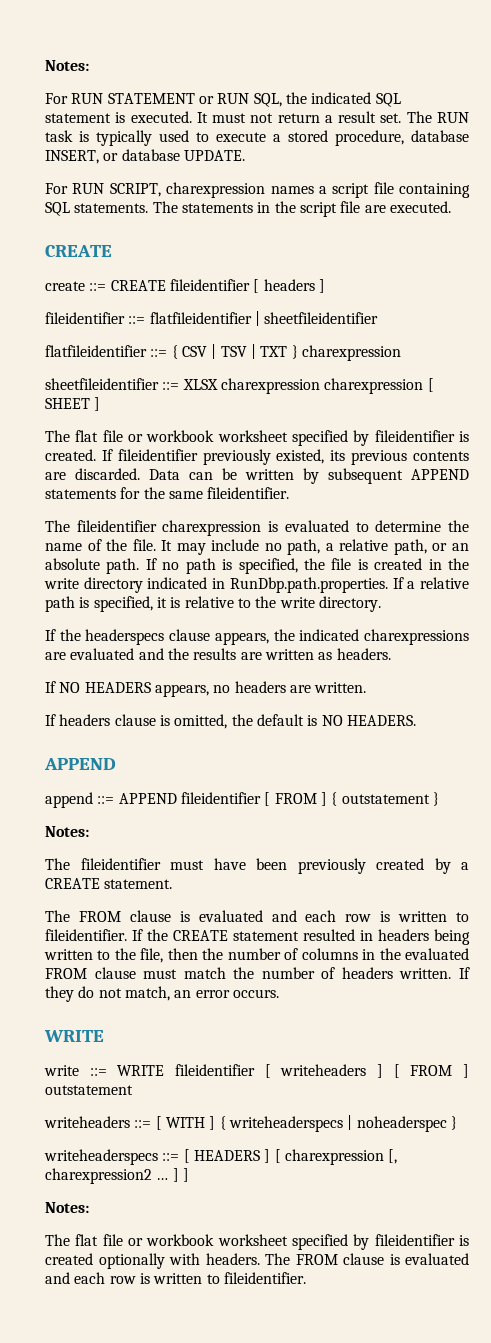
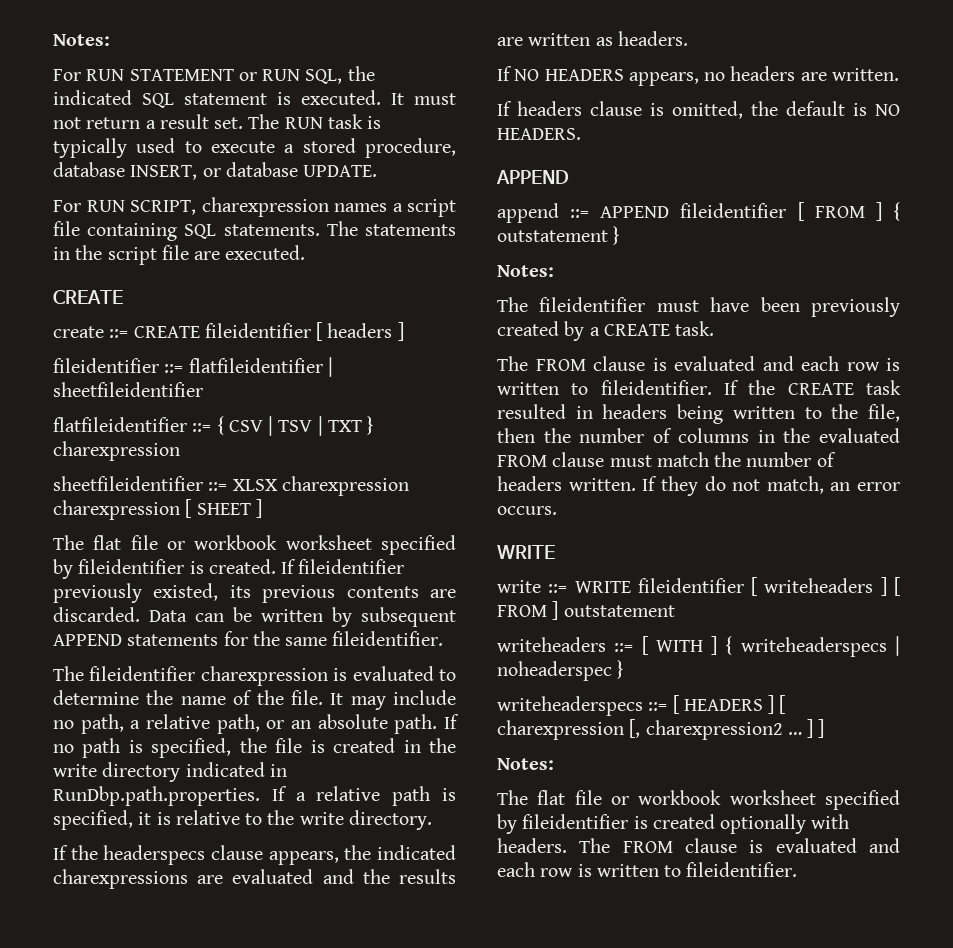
- The fileidentifier must have been previously created by a CREATE statement.
+ The fileidentifier must have been previously created by a CREATE task.
- If the CREATE statement resulted in headers being written to the file, then the number of columns in the evaluated FROM clause must match the number of headers written.
+ If the CREATE task resulted in headers being written to the file, then the number of columns in the evaluated FROM clause must match the number of headers written.

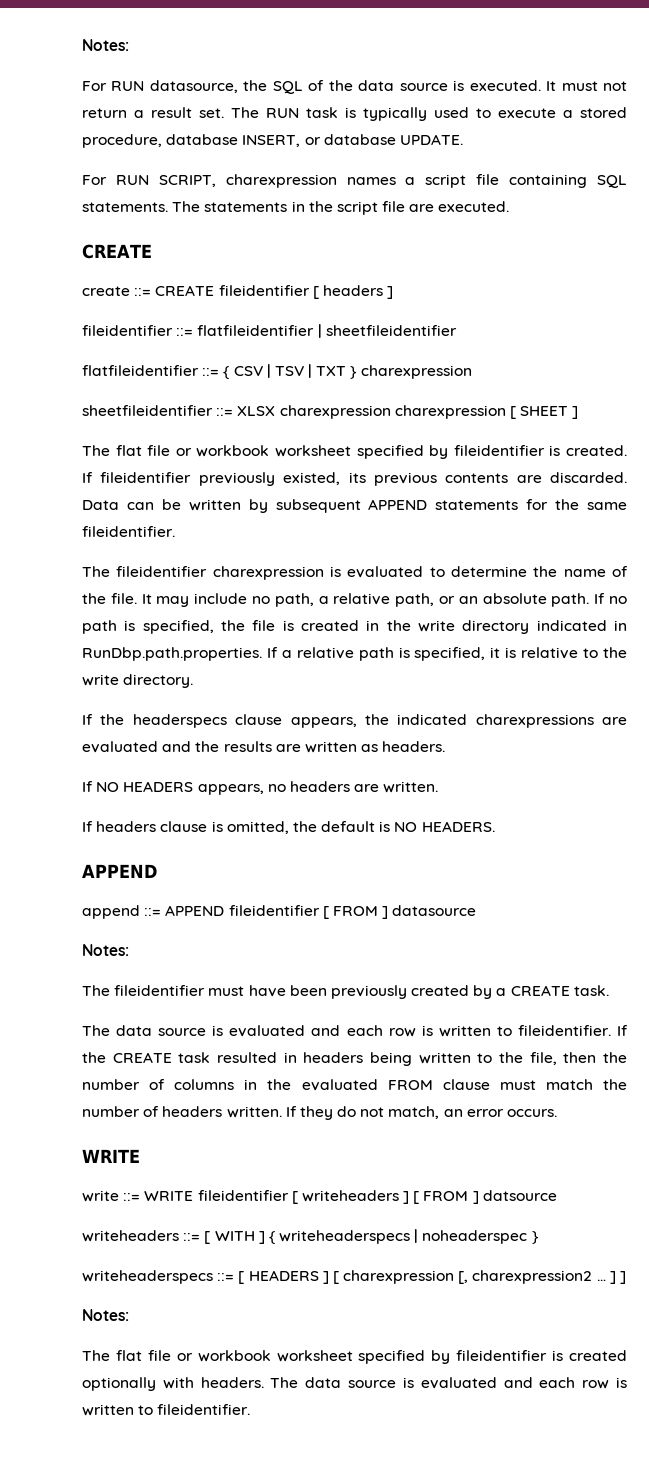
- For RUN STATEMENT or RUN SQL, the indicated SQL statement is executed.
+ For RUN datasource, the SQL of the data source is executed.
- append ::= APPEND fileidentifier [ FROM ] { outstatement }
+ append ::= APPEND fileidentifier [ FROM ] datasource
  The fileidentifier must have been previously created by a CREATE task.
- The FROM clause is evaluated and each row is written to fileidentifier.
+ The data source is evaluated and each row is written to fileidentifier.
- write ::= WRITE fileidentifier [ writeheaders ] [ FROM ] outstatement
+ write ::= WRITE fileidentifier [ writeheaders ] [ FROM ] datsource
- The flat file or workbook worksheet specified by fileidentifier is created optionally with headers. The FROM clause is evaluated and each row is written to fileidentifier.
+ The flat file or workbook worksheet specified by fileidentifier is created optionally with headers. The data source is evaluated and each row is written to fileidentifier.

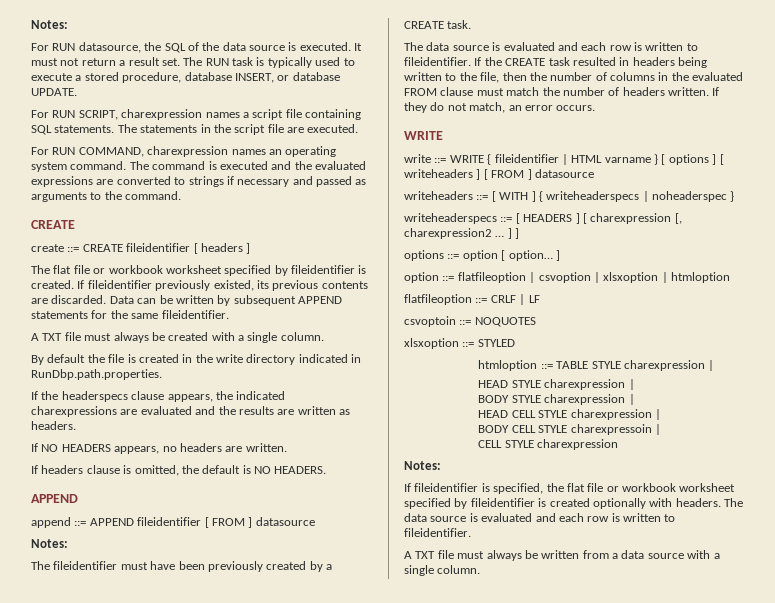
+ For RUN COMMAND, charexpression names an operating system command. The command is executed and the evaluated expressions are converted to strings if necessary and passed as arguments to the command.
- fileidentifier ::= flatfileidentifier | sheetfileidentifier
- flatfileidentifier ::= { CSV | TSV | TXT } charexpression
- sheetfileidentifier ::= XLSX charexpression charexpression [ SHEET ]
- The fileidentifier charexpression is evaluated to determine the name of the file. It may include no path, a relative path, or an absolute path. If no path is specified, the file is created in the write directory indicated in RunDbp.path.properties. If a relative path is specified, it is relative to the write directory.
+ A TXT file must always be created with a single column.
+ By default the file is created in the write directory indicated in RunDbp.path.properties.
- write ::= WRITE fileidentifier [ writeheaders ] [ FROM ] datsource
+ write ::= WRITE { fileidentifier | HTML varname } [ options ] [ writeheaders ] [ FROM ] datasource
  writeheaderspecs ::= [ HEADERS ] [ charexpression [, charexpression2 … ] ]
+ options ::= option [ option… ]
+ option ::= flatfileoption | csvoption | xlsxoption | htmloption
+ flatfileoption ::= CRLF | LF
+ csvoptoin ::= NOQUOTES
+ xlsxoption ::= STYLED
+ htmloption ::= TABLE STYLE charexpression |
+ HEAD STYLE charexpression |
+ BODY STYLE charexpression |
+ HEAD CELL STYLE charexpression |
+ BODY CELL STYLE charexpressoin |
+ CELL STYLE charexpression
  Notes:
- The flat file or workbook worksheet specified by fileidentifier is created optionally with headers.
+ If fileidentifier is specified, the flat file or workbook worksheet specified by fileidentifier is created optionally with headers.
+ A TXT file must always be written from a data source with a single column.

